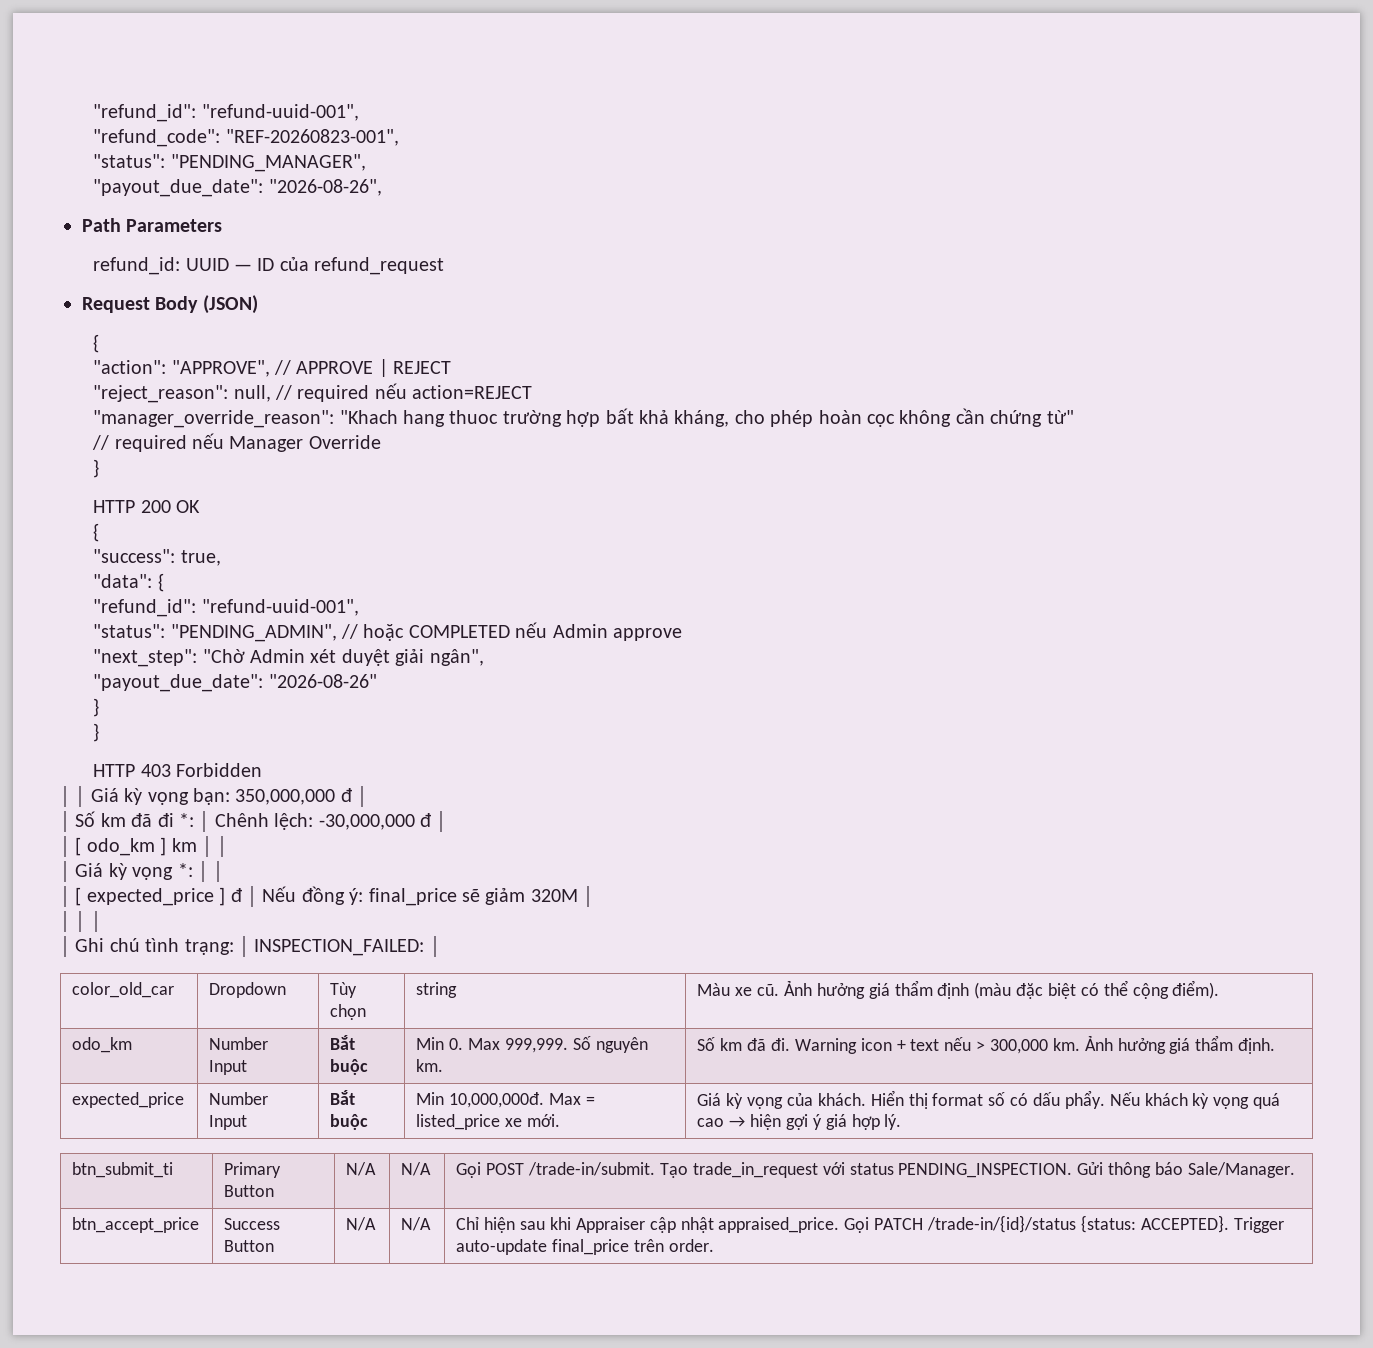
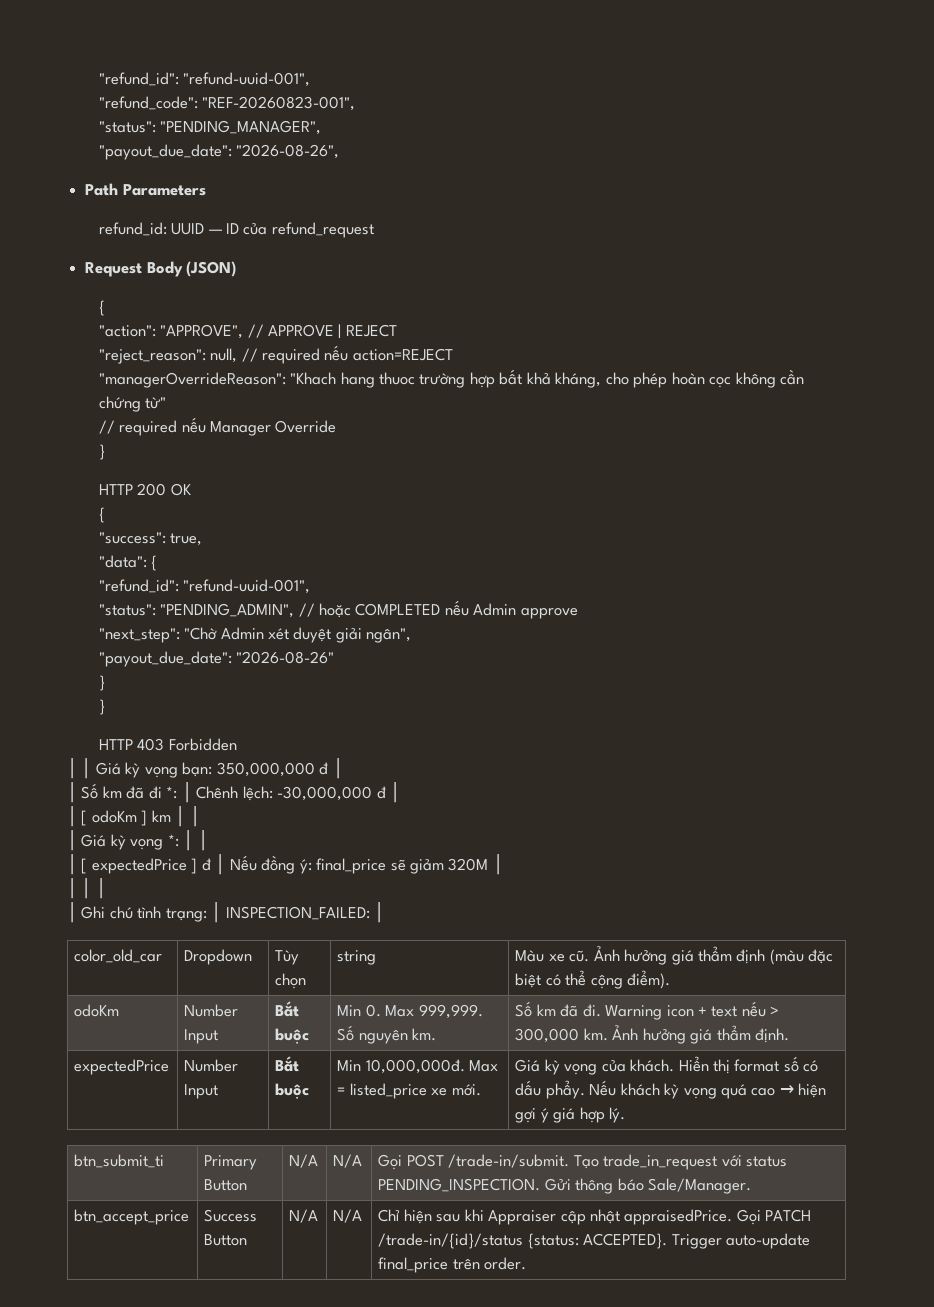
- "manager_override_reason": "Khach hang thuoc trường hợp bất khả kháng, cho phép hoàn cọc không cần chứng từ"
+ "managerOverrideReason": "Khach hang thuoc trường hợp bất khả kháng, cho phép hoàn cọc không cần chứng từ"
- │ [ odo_km ] km │ │
+ │ [ odoKm ] km │ │
- │ [ expected_price ] đ │ Nếu đồng ý: final_price sẽ giảm 320M │
+ │ [ expectedPrice ] đ │ Nếu đồng ý: final_price sẽ giảm 320M │
- odo_km | Number Input | Bắt buộc | Min 0. Max 999,999. Số nguyên km. | Số km đã đi. Warning icon + text nếu > 300,000 km. Ảnh hưởng giá thẩm định.
+ odoKm | Number Input | Bắt buộc | Min 0. Max 999,999. Số nguyên km. | Số km đã đi. Warning icon + text nếu > 300,000 km. Ảnh hưởng giá thẩm định.
- expected_price | Number Input | Bắt buộc | Min 10,000,000đ. Max = listed_price xe mới. | Giá kỳ vọng của khách. Hiển thị format số có dấu phẩy. Nếu khách kỳ vọng quá cao → hiện gợi ý giá hợp lý.
+ expectedPrice | Number Input | Bắt buộc | Min 10,000,000đ. Max = listed_price xe mới. | Giá kỳ vọng của khách. Hiển thị format số có dấu phẩy. Nếu khách kỳ vọng quá cao → hiện gợi ý giá hợp lý.
- btn_accept_price | Success Button | N/A | N/A | Chỉ hiện sau khi Appraiser cập nhật appraised_price. Gọi PATCH /trade-in/{id}/status {status: ACCEPTED}. Trigger auto-update final_price trên order.
+ btn_accept_price | Success Button | N/A | N/A | Chỉ hiện sau khi Appraiser cập nhật appraisedPrice. Gọi PATCH /trade-in/{id}/status {status: ACCEPTED}. Trigger auto-update final_price trên order.

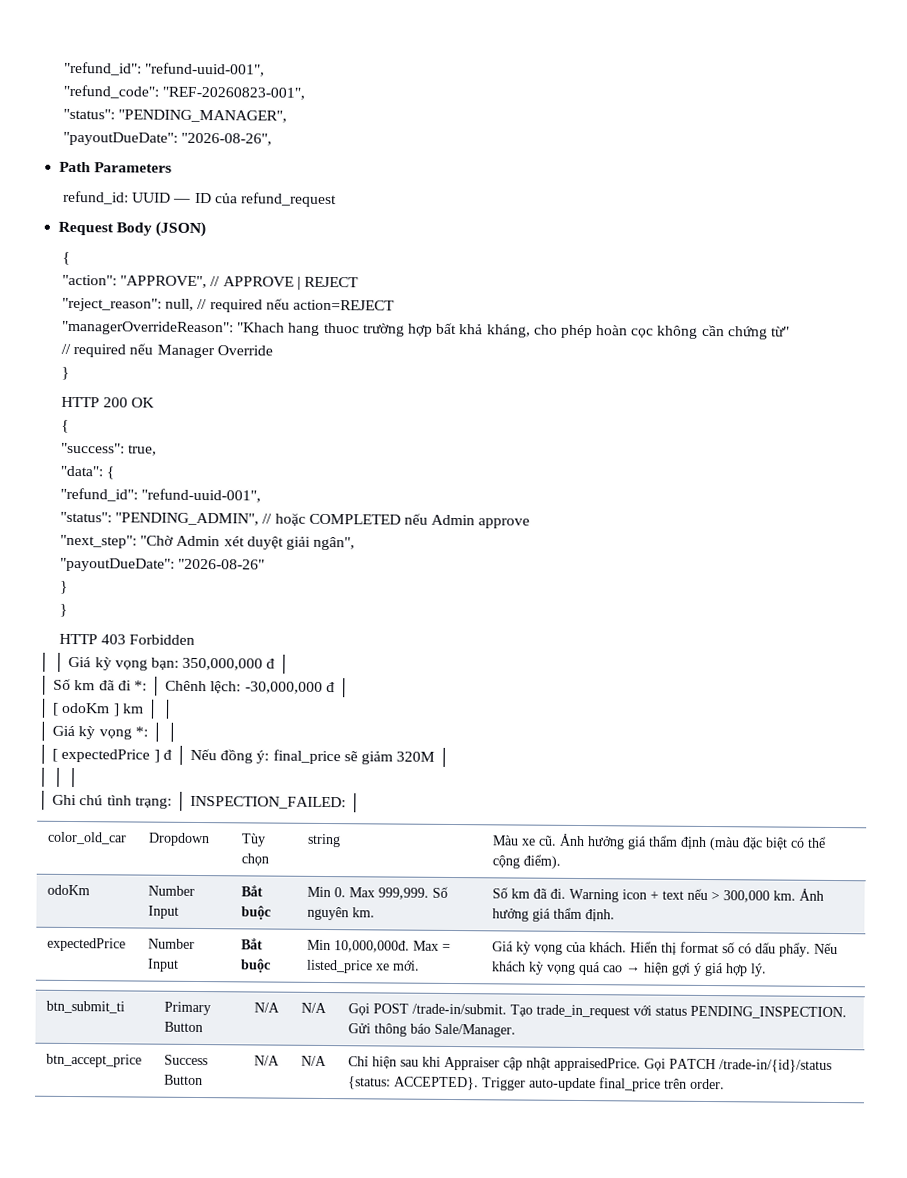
- "payout_due_date": "2026-08-26",
+ "payoutDueDate": "2026-08-26",
- "payout_due_date": "2026-08-26"
+ "payoutDueDate": "2026-08-26"

